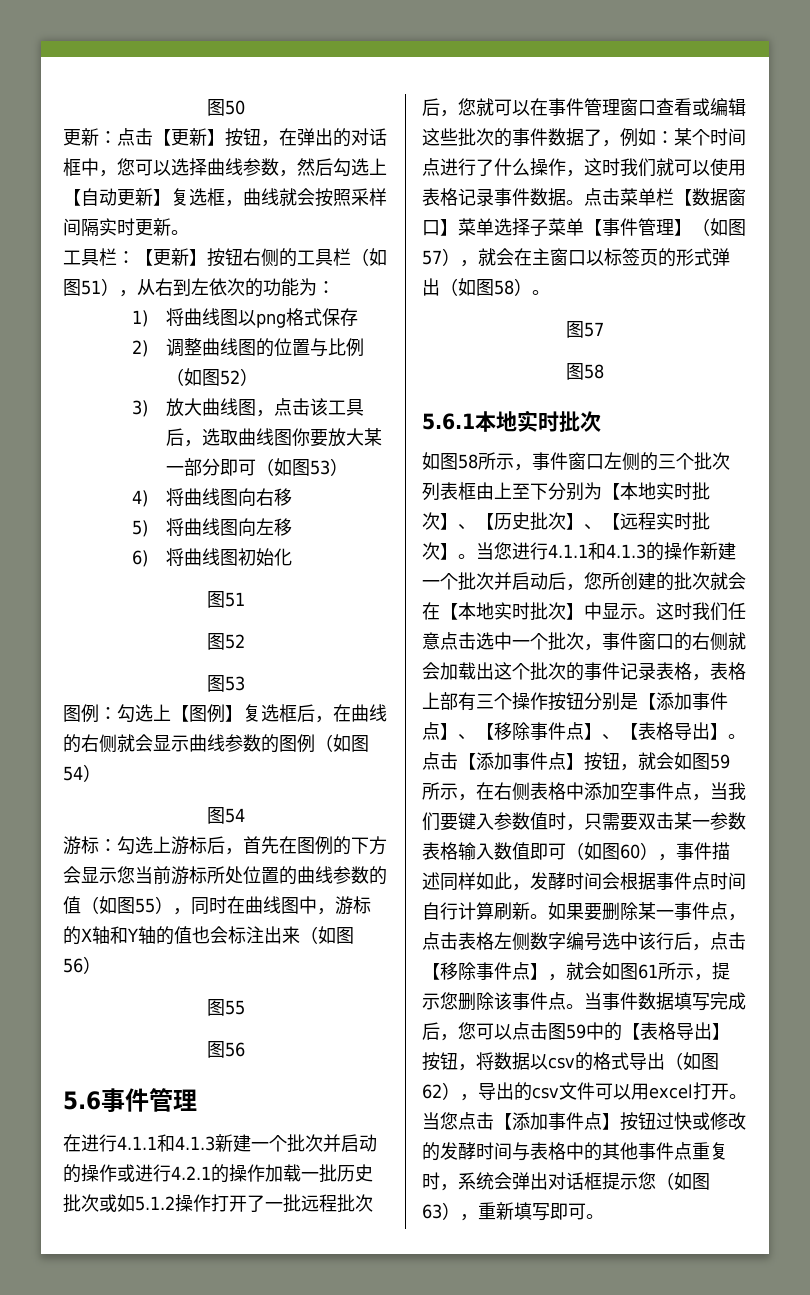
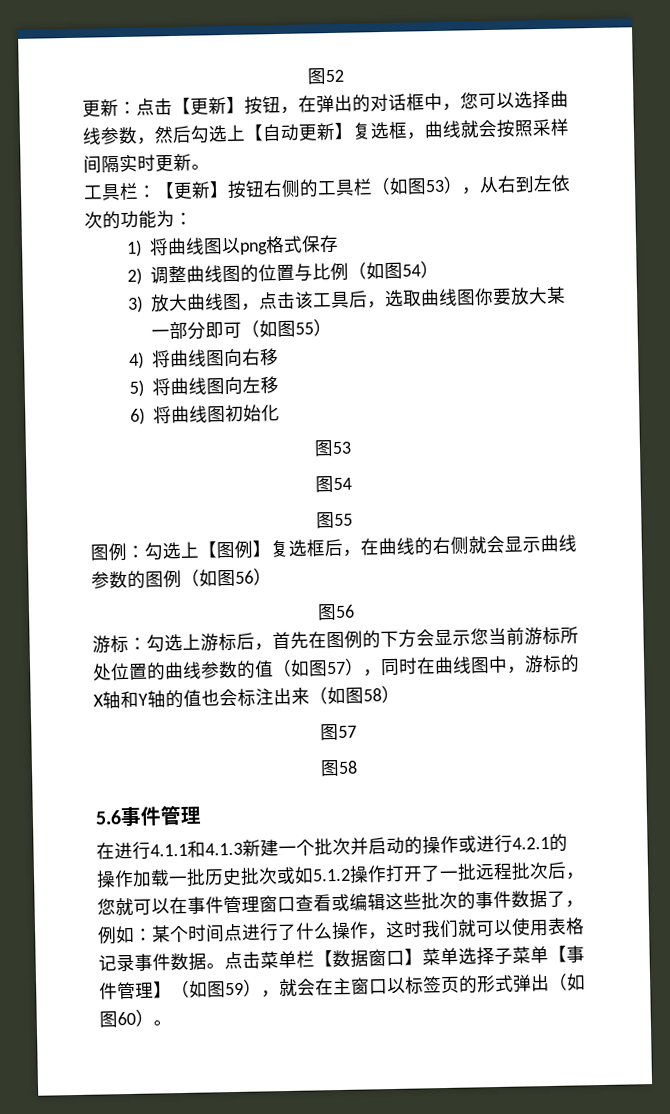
- 图50
+ 图52
- 工具栏：【更新】按钮右侧的工具栏（如图51），从右到左依次的功能为：
+ 工具栏：【更新】按钮右侧的工具栏（如图53），从右到左依次的功能为：
- 2)调整曲线图的位置与比例（如图52）
+ 2)调整曲线图的位置与比例（如图54）
- 3)放大曲线图，点击该工具后，选取曲线图你要放大某一部分即可（如图53）
+ 3)放大曲线图，点击该工具后，选取曲线图你要放大某一部分即可（如图55）
  6)将曲线图初始化
- 图51
- 图52
  图53
+ 图54
+ 图55
- 图例：勾选上【图例】复选框后，在曲线的右侧就会显示曲线参数的图例（如图54）
- 图54
+ 图例：勾选上【图例】复选框后，在曲线的右侧就会显示曲线参数的图例（如图56）
+ 图56
- 游标：勾选上游标后，首先在图例的下方会显示您当前游标所处位置的曲线参数的值（如图55），同时在曲线图中，游标的X轴和Y轴的值也会标注出来（如图56）
- 图55
- 图56
+ 游标：勾选上游标后，首先在图例的下方会显示您当前游标所处位置的曲线参数的值（如图57），同时在曲线图中，游标的X轴和Y轴的值也会标注出来（如图58）
+ 图57
+ 图58
- 点击菜单栏【数据窗口】菜单选择子菜单【事件管理】（如图57），就会在主窗口以标签页的形式弹出（如图58）。
- 图57
- 图58
- 5.6.1本地实时批次
- 如图58所示，事件窗口左侧的三个批次列表框由上至下分别为【本地实时批次】、【历史批次】、【远程实时批次】。当您进行4.1.1和4.1.3的操作新建一个批次并启动后，您所创建的批次就会在【本地实时批次】中显示。这时我们任意点击选中一个批次，事件窗口的右侧就会加载出这个批次的事件记录表格，表格上部有三个操作按钮分别是【添加事件点】、【移除事件点】、【表格导出】。点击【添加事件点】按钮，就会如图59所示，在右侧表格中添加空事件点，当我们要键入参数值时，只需要双击某一参数表格输入数值即可（如图60），事件描述同样如此，发酵时间会根据事件点时间自行计算刷新。如果要删除某一事件点，点击表格左侧数字编号选中该行后，点击【移除事件点】，就会如图61所示，提示您删除该事件点。当事件数据填写完成后，您可以点击图59中的【表格导出】按钮，将数据以csv的格式导出（如图62），导出的csv文件可以用excel打开。当您点击【添加事件点】按钮过快或修改的发酵时间与表格中的其他事件点重复时，系统会弹出对话框提示您（如图63），重新填写即可。
+ 点击菜单栏【数据窗口】菜单选择子菜单【事件管理】（如图59），就会在主窗口以标签页的形式弹出（如图60）。

